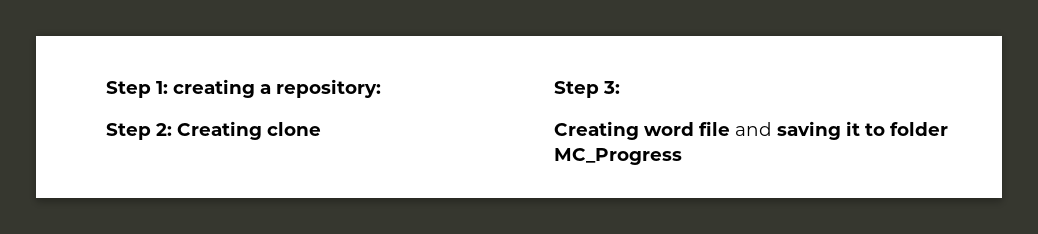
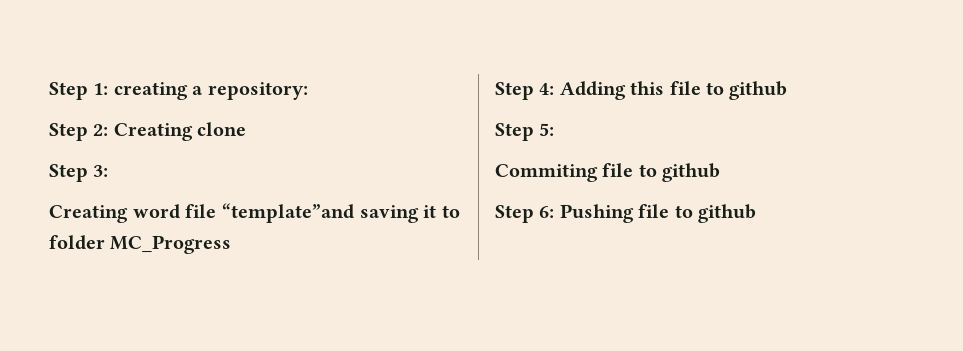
- Creating word file and saving it to folder MC_Progress
+ Creating word file “template”and saving it to folder MC_Progress
+ Step 4: Adding this file to github
+ Step 5:
+ Commiting file to github
+ Step 6: Pushing file to github

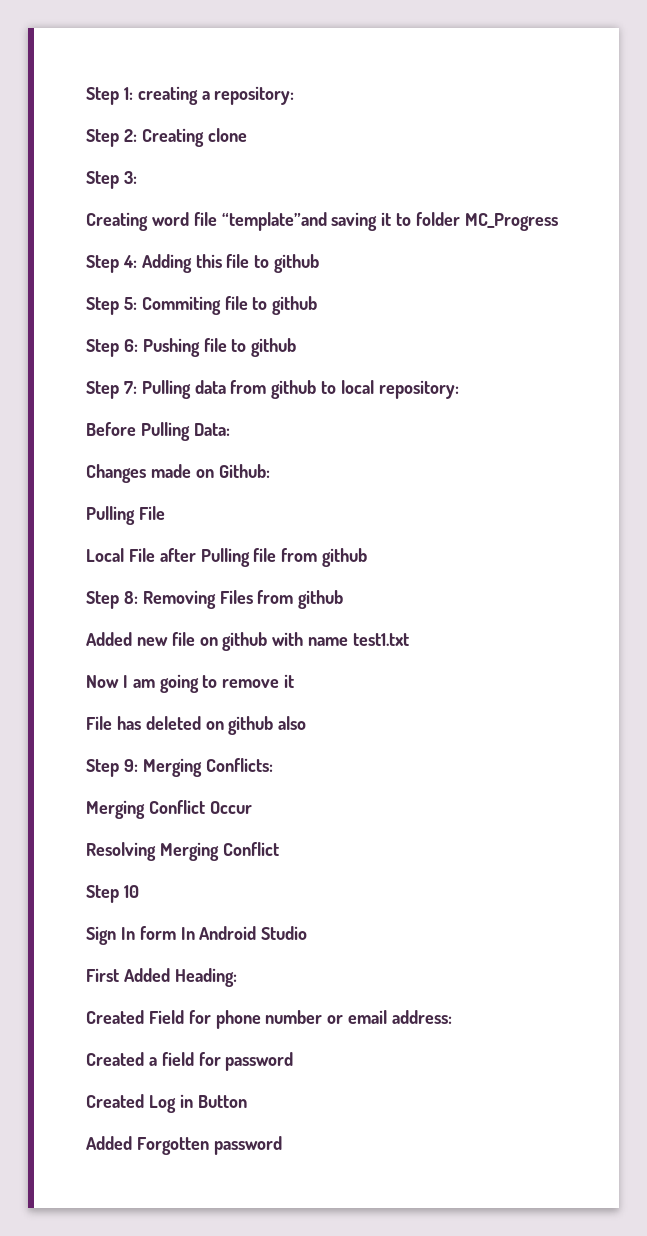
- Step 5:
- Commiting file to github
+ Step 5: Commiting file to github
+ Step 7: Pulling data from github to local repository:
+ Before Pulling Data:
+ Changes made on Github:
+ Pulling File
+ Local File after Pulling file from github
+ Step 8: Removing Files from github
+ Added new file on github with name test1.txt
+ Now I am going to remove it
+ File has deleted on github also
+ Step 9: Merging Conflicts:
+ Merging Conflict Occur
+ Resolving Merging Conflict
+ Step 10
+ Sign In form In Android Studio
+ First Added Heading:
+ Created Field for phone number or email address:
+ Created a field for password
+ Created Log in Button
+ Added Forgotten password

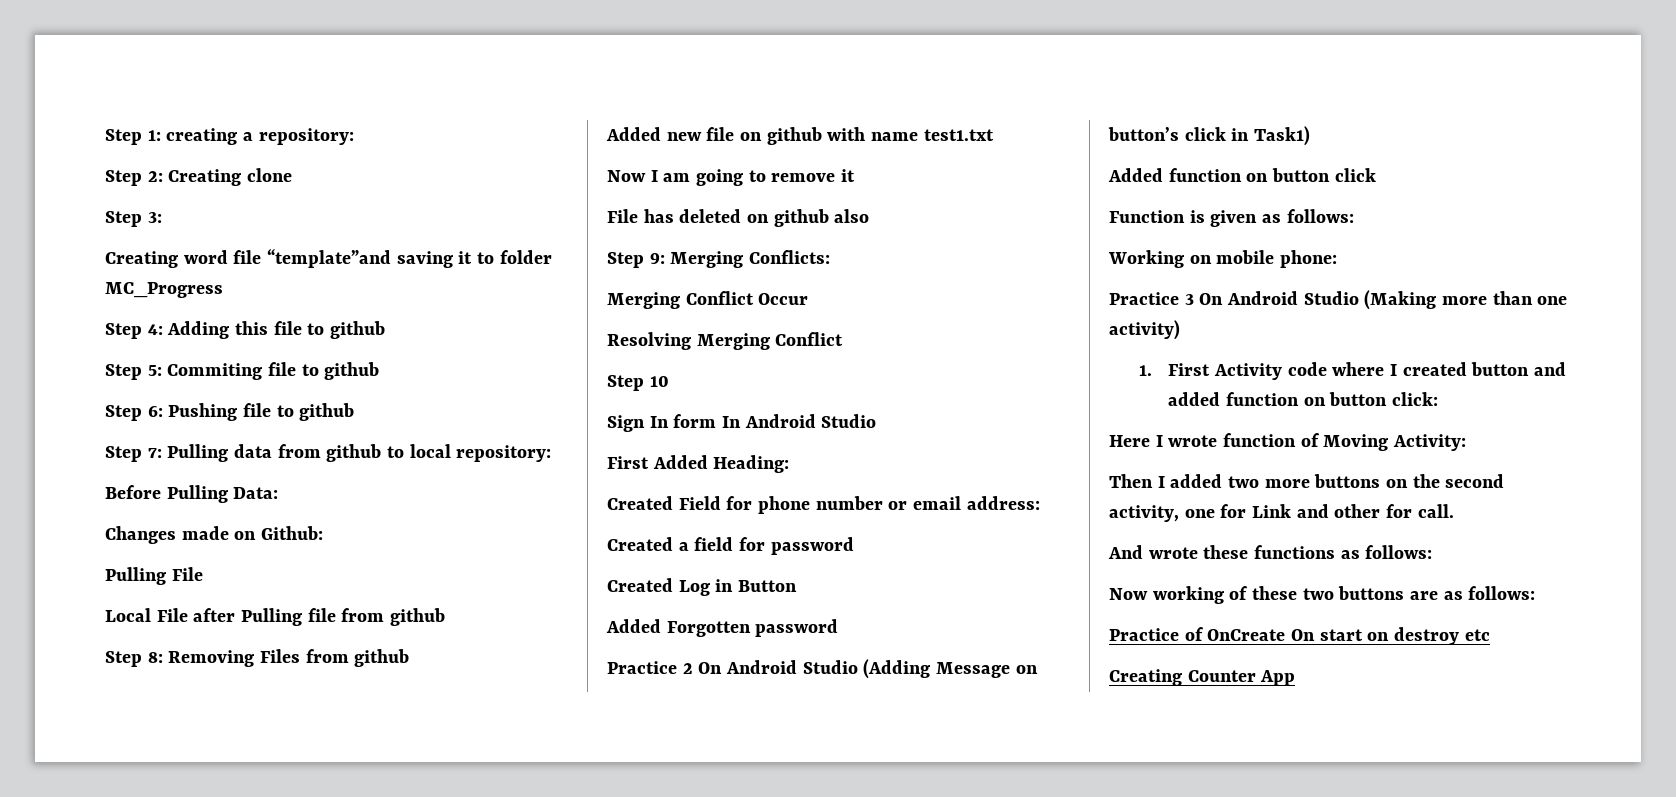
+ Practice 2 On Android Studio (Adding Message on button’s click in Task1)
+ Added function on button click
+ Function is given as follows:
+ Working on mobile phone:
+ Practice 3 On Android Studio (Making more than one activity)
+ 1. First Activity code where I created button and added function on button click:
+ Here I wrote function of Moving Activity:
+ Then I added two more buttons on the second activity, one for Link and other for call.
+ And wrote these functions as follows:
+ Now working of these two buttons are as follows:
+ Practice of OnCreate On start on destroy etc
+ Creating Counter App

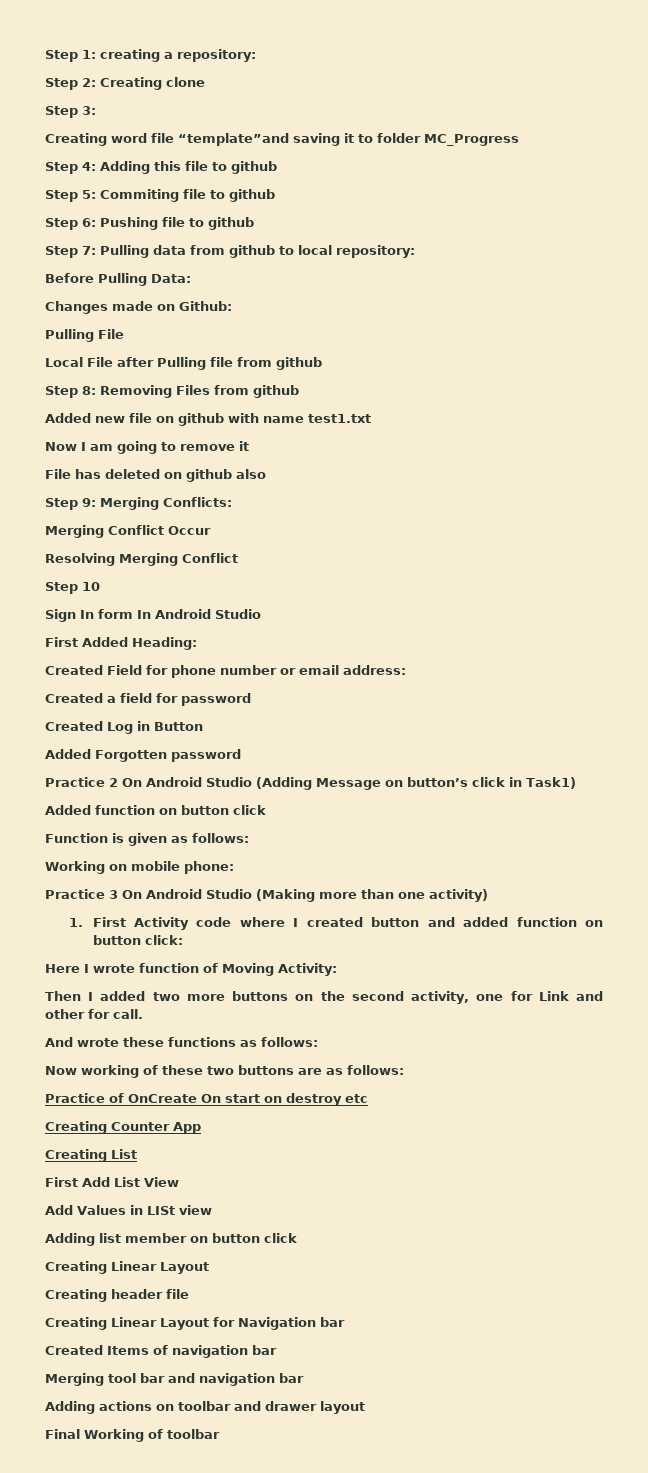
+ Creating List
+ First Add List View
+ Add Values in LISt view
+ Adding list member on button click
+ Creating Linear Layout
+ Creating header file
+ Creating Linear Layout for Navigation bar
+ Created Items of navigation bar
+ Merging tool bar and navigation bar
+ Adding actions on toolbar and drawer layout
+ Final Working of toolbar

